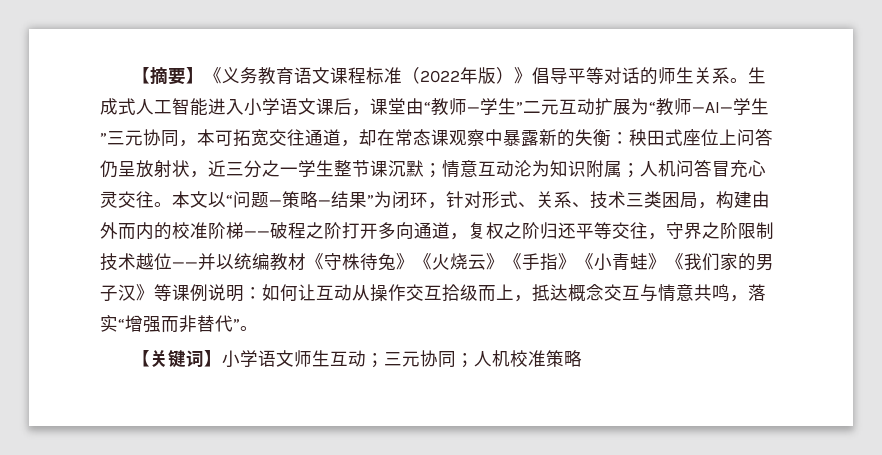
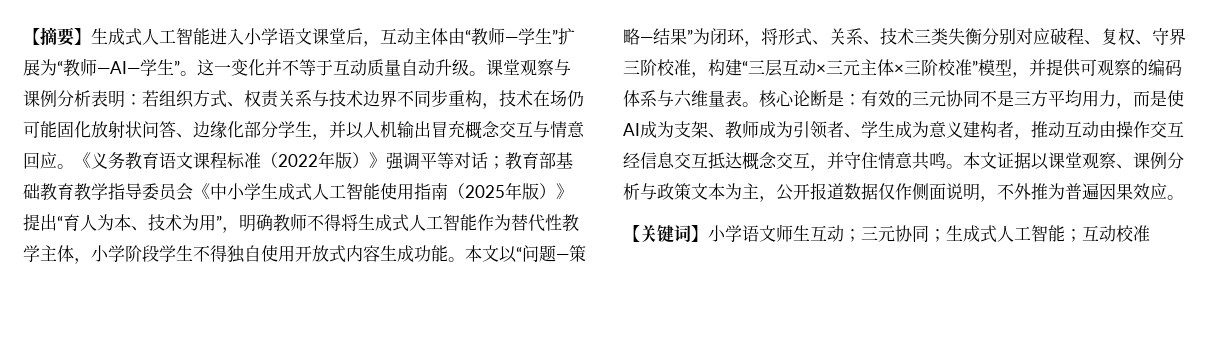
- 【摘要】《义务教育语文课程标准（2022年版）》倡导平等对话的师生关系。生成式人工智能进入小学语文课后，课堂由“教师—学生”二元互动扩展为“教师—AI—学生”三元协同，本可拓宽交往通道，却在常态课观察中暴露新的失衡：秧田式座位上问答仍呈放射状，近三分之一学生整节课沉默；情意互动沦为知识附属；人机问答冒充心灵交往。
+ 【摘要】生成式人工智能进入小学语文课堂后，互动主体由“教师—学生”扩展为“教师—AI—学生”。这一变化并不等于互动质量自动升级。课堂观察与课例分析表明：若组织方式、权责关系与技术边界不同步重构，技术在场仍可能固化放射状问答、边缘化部分学生，并以人机输出冒充概念交互与情意回应。《义务教育语文课程标准（2022年版）》强调平等对话；教育部基础教育教学指导委员会《中小学生成式人工智能使用指南（2025年版）》提出“育人为本、技术为用”，明确教师不得将生成式人工智能作为替代性教学主体，小学阶段学生不得独自使用开放式内容生成功能。
- 本文以“问题—策略—结果”为闭环，针对形式、关系、技术三类困局，构建由外而内的校准阶梯——破程之阶打开多向通道，复权之阶归还平等交往，守界之阶限制技术越位——并以统编教材《守株待兔》《火烧云》《手指》《小青蛙》《我们家的男子汉》等课例说明：如何让互动从操作交互拾级而上，抵达概念交互与情意共鸣，落实“增强而非替代”。
+ 本文以“问题—策略—结果”为闭环，将形式、关系、技术三类失衡分别对应破程、复权、守界三阶校准，构建“三层互动×三元主体×三阶校准”模型，并提供可观察的编码体系与六维量表。核心论断是：有效的三元协同不是三方平均用力，而是使AI成为支架、教师成为引领者、学生成为意义建构者，推动互动由操作交互经信息交互抵达概念交互，并守住情意共鸣。本文证据以课堂观察、课例分析与政策文本为主，公开报道数据仅作侧面说明，不外推为普遍因果效应。
- 【关键词】小学语文师生互动；三元协同；人机校准策略
+ 【关键词】小学语文师生互动；三元协同；生成式人工智能；互动校准

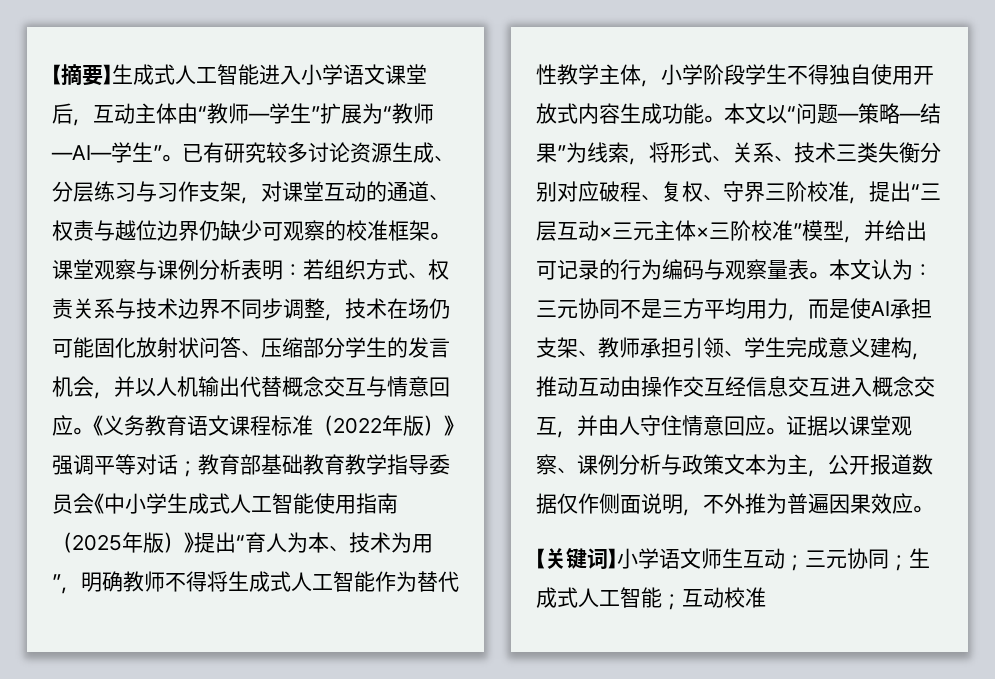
- 这一变化并不等于互动质量自动升级。
+ 已有研究较多讨论资源生成、分层练习与习作支架，对课堂互动的通道、权责与越位边界仍缺少可观察的校准框架。
- 课堂观察与课例分析表明：若组织方式、权责关系与技术边界不同步重构，技术在场仍可能固化放射状问答、边缘化部分学生，并以人机输出冒充概念交互与情意回应。
+ 课堂观察与课例分析表明：若组织方式、权责关系与技术边界不同步调整，技术在场仍可能固化放射状问答、压缩部分学生的发言机会，并以人机输出代替概念交互与情意回应。
- 本文以“问题—策略—结果”为闭环，将形式、关系、技术三类失衡分别对应破程、复权、守界三阶校准，构建“三层互动×三元主体×三阶校准”模型，并提供可观察的编码体系与六维量表。核心论断是：有效的三元协同不是三方平均用力，而是使AI成为支架、教师成为引领者、学生成为意义建构者，推动互动由操作交互经信息交互抵达概念交互，并守住情意共鸣。本文证据以课堂观察、课例分析与政策文本为主，公开报道数据仅作侧面说明，不外推为普遍因果效应。
+ 本文以“问题—策略—结果”为线索，将形式、关系、技术三类失衡分别对应破程、复权、守界三阶校准，提出“三层互动×三元主体×三阶校准”模型，并给出可记录的行为编码与观察量表。本文认为：三元协同不是三方平均用力，而是使AI承担支架、教师承担引领、学生完成意义建构，推动互动由操作交互经信息交互进入概念交互，并由人守住情意回应。证据以课堂观察、课例分析与政策文本为主，公开报道数据仅作侧面说明，不外推为普遍因果效应。

